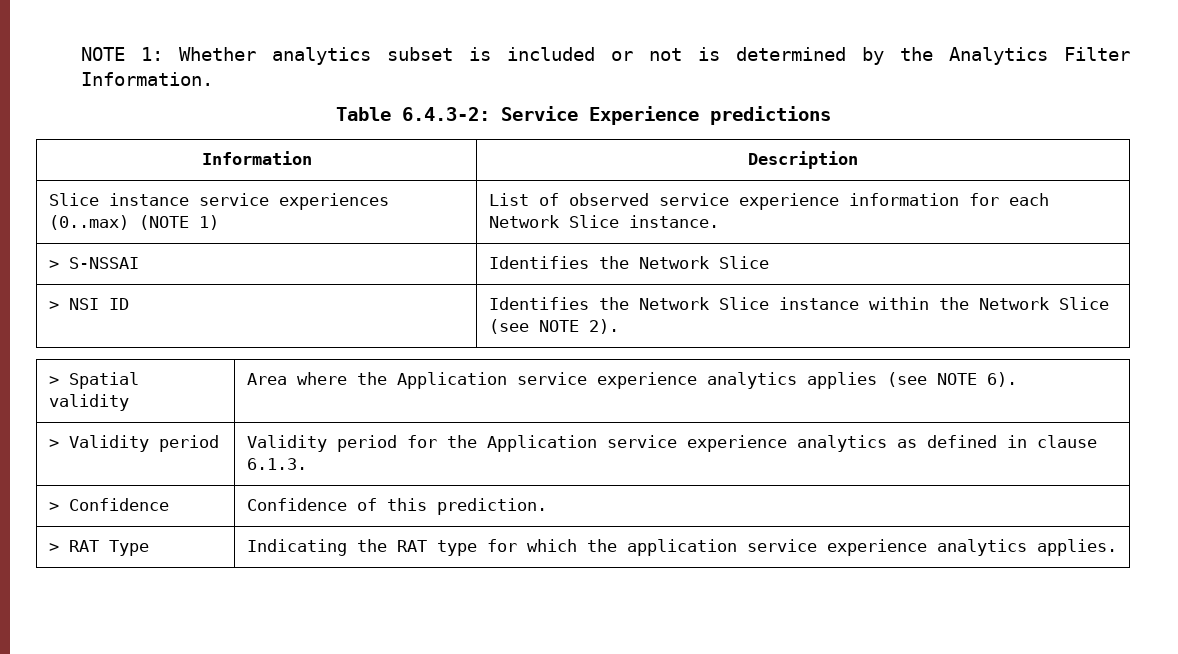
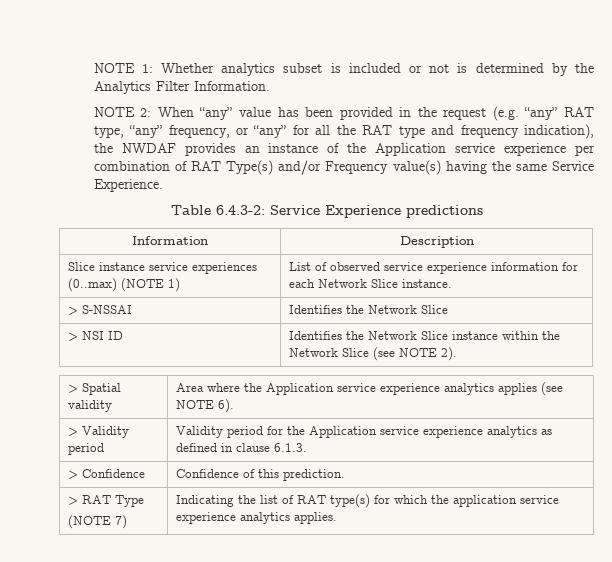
+ NOTE 2: When “any” value has been provided in the request (e.g. “any” RAT type, “any” frequency, or “any” for all the RAT type and frequency indication), the NWDAF provides an instance of the Application service experience per combination of RAT Type(s) and/or Frequency value(s) having the same Service Experience.
- > RAT Type | Indicating the RAT type for which the application service experience analytics applies.
+ > RAT Type
+ (NOTE 7) | Indicating the list of RAT type(s) for which the application service experience analytics applies.

